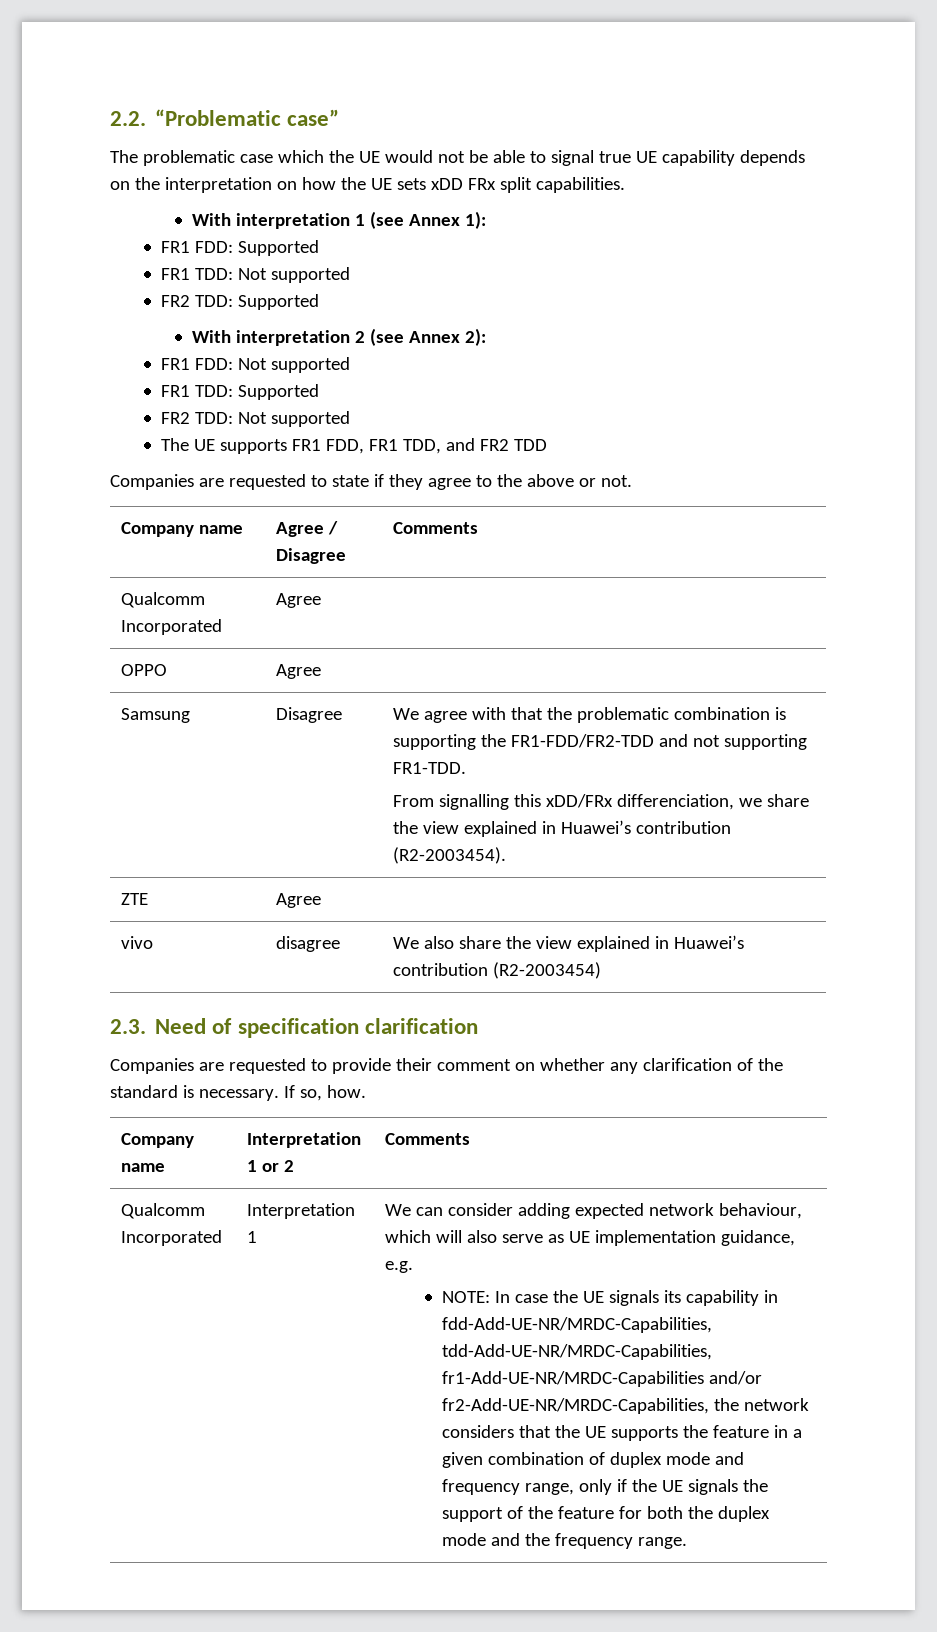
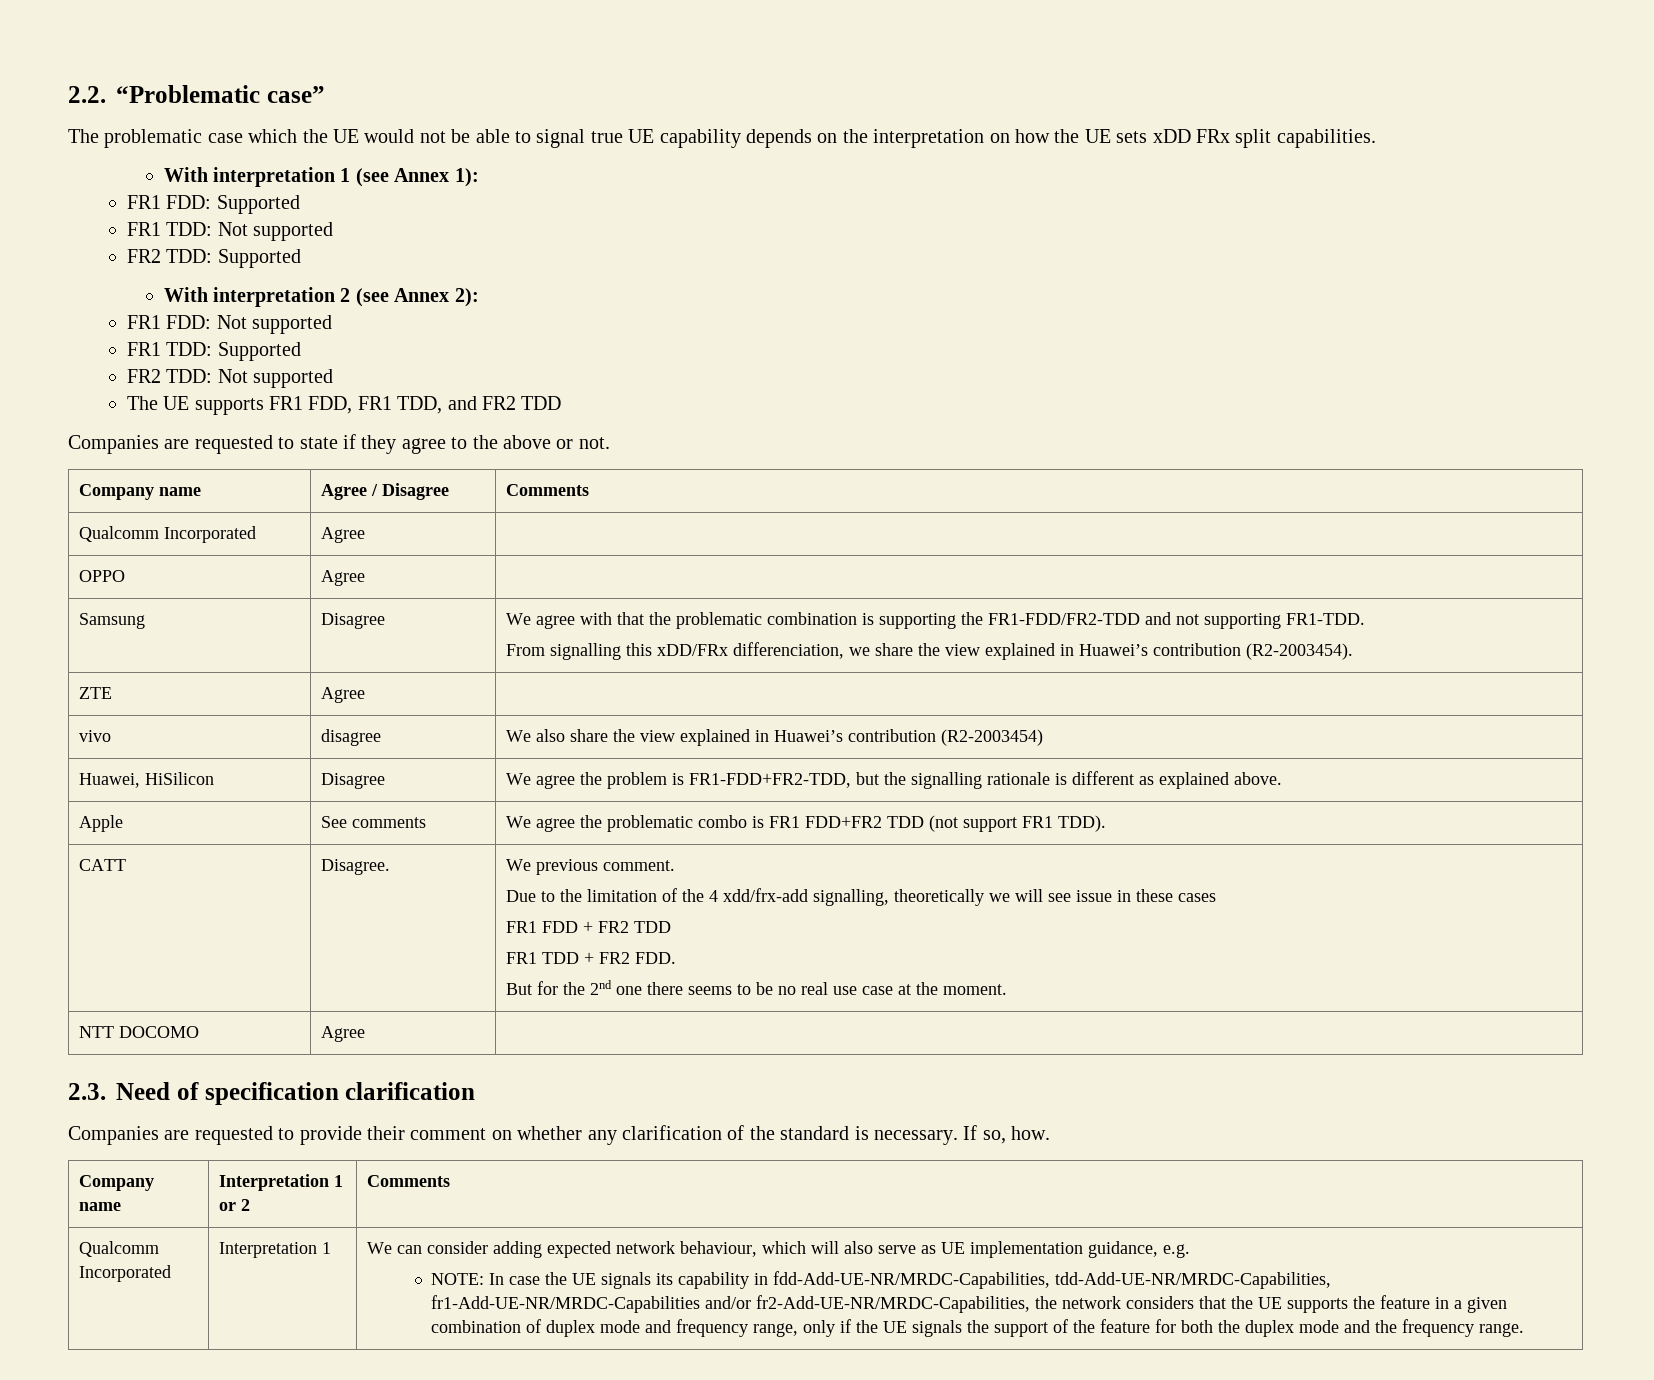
+ Huawei, HiSilicon | Disagree | We agree the problem is FR1-FDD+FR2-TDD, but the signalling rationale is different as explained above.
+ Apple | See comments | We agree the problematic combo is FR1 FDD+FR2 TDD (not support FR1 TDD).
+ CATT | Disagree. | We previous comment.
+ Due to the limitation of the 4 xdd/frx-add signalling, theoretically we will see issue in these cases
+ FR1 FDD + FR2 TDD
+ FR1 TDD + FR2 FDD.
+ But for the 2nd one there seems to be no real use case at the moment.
+ NTT DOCOMO | Agree |

